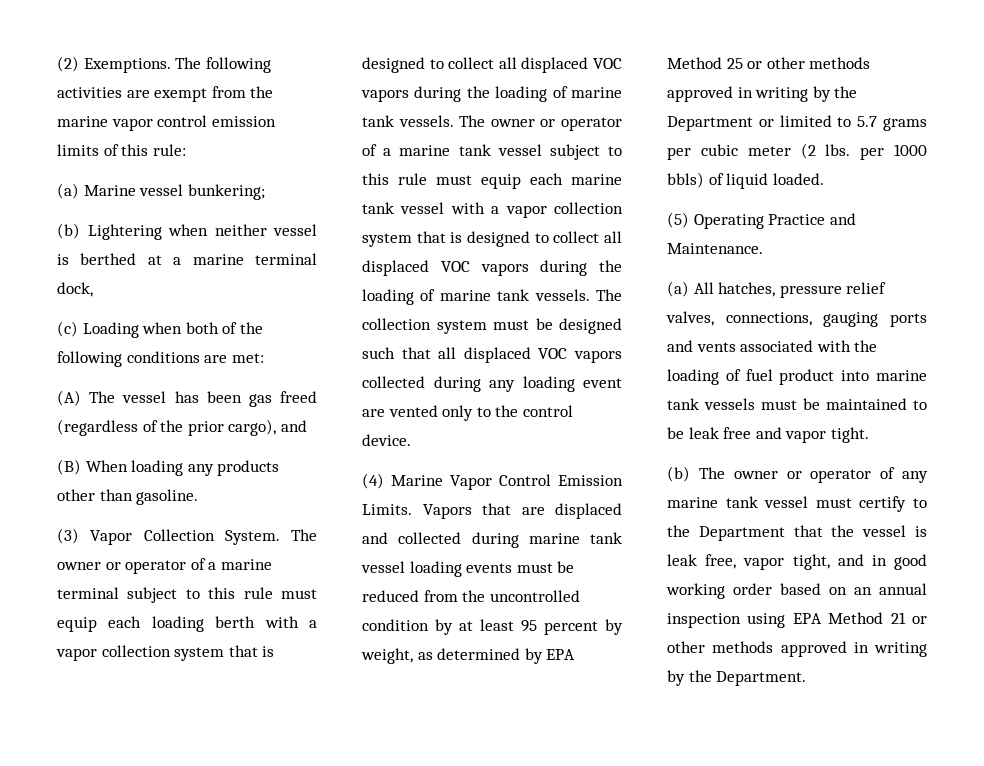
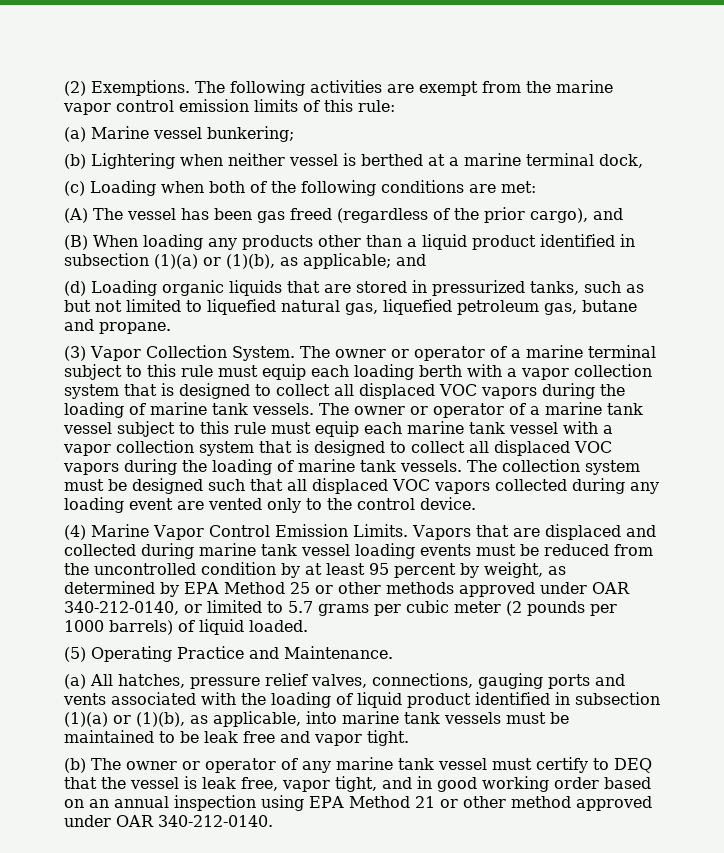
- (B) When loading any products other than gasoline.
+ (B) When loading any products other than a liquid product identified in subsection (1)(a) or (1)(b), as applicable; and
+ (d) Loading organic liquids that are stored in pressurized tanks, such as but not limited to liquefied natural gas, liquefied petroleum gas, butane and propane.
- Vapors that are displaced and collected during marine tank vessel loading events must be reduced from the uncontrolled condition by at least 95 percent by weight, as determined by EPA Method 25 or other methods approved in writing by the Department or limited to 5.7 grams per cubic meter (2 lbs. per 1000 bbls) of liquid loaded.
+ Vapors that are displaced and collected during marine tank vessel loading events must be reduced from the uncontrolled condition by at least 95 percent by weight, as determined by EPA Method 25 or other methods approved under OAR 340-212-0140, or limited to 5.7 grams per cubic meter (2 pounds per 1000 barrels) of liquid loaded.
- (a) All hatches, pressure relief valves, connections, gauging ports and vents associated with the loading of fuel product into marine tank vessels must be maintained to be leak free and vapor tight.
+ (a) All hatches, pressure relief valves, connections, gauging ports and vents associated with the loading of liquid product identified in subsection (1)(a) or (1)(b), as applicable, into marine tank vessels must be maintained to be leak free and vapor tight.
- (b) The owner or operator of any marine tank vessel must certify to the Department that the vessel is leak free, vapor tight, and in good working order based on an annual inspection using EPA Method 21 or other methods approved in writing by the Department.
+ (b) The owner or operator of any marine tank vessel must certify to DEQ that the vessel is leak free, vapor tight, and in good working order based on an annual inspection using EPA Method 21 or other method approved under OAR 340-212-0140.

